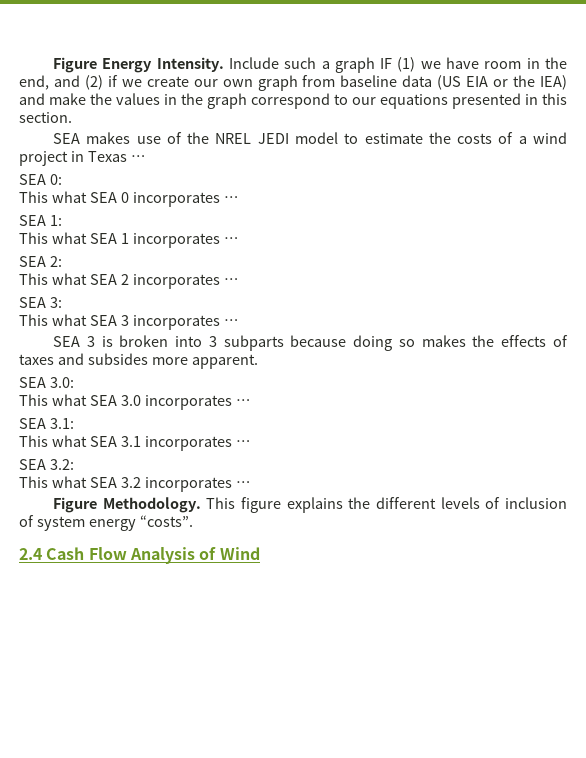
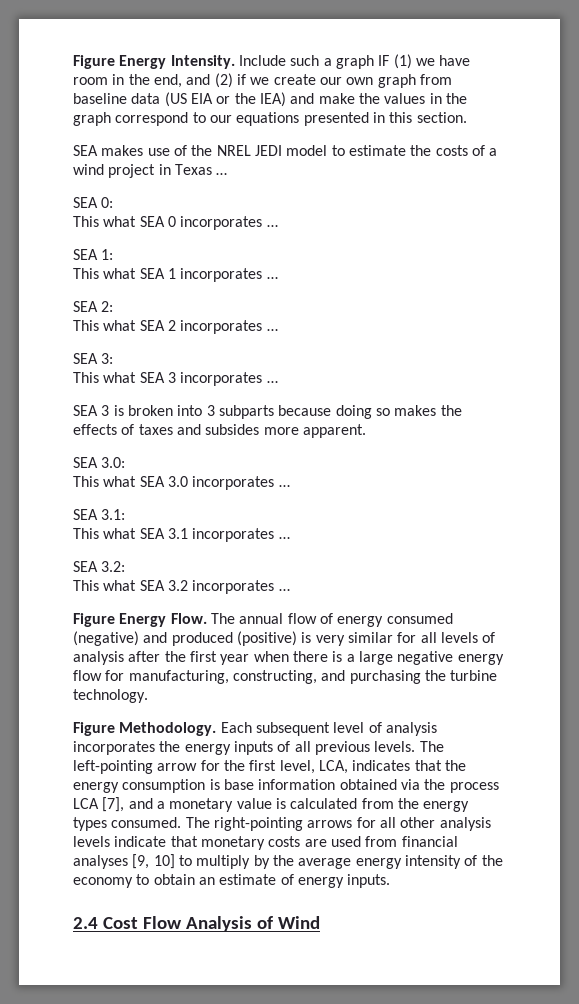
- Figure Methodology. This figure explains the different levels of inclusion of system energy “costs”.
+ Figure Energy Flow. The annual flow of energy consumed (negative) and produced (positive) is very similar for all levels of analysis after the first year when there is a large negative energy flow for manufacturing, constructing, and purchasing the turbine technology.
+ Figure Methodology. Each subsequent level of analysis incorporates the energy inputs of all previous levels. The left-pointing arrow for the first level, LCA, indicates that the energy consumption is base information obtained via the process LCA [7], and a monetary value is calculated from the energy types consumed. The right-pointing arrows for all other analysis levels indicate that monetary costs are used from financial analyses [9, 10] to multiply by the average energy intensity of the economy to obtain an estimate of energy inputs.
- 2.4 Cash Flow Analysis of Wind
+ 2.4 Cost Flow Analysis of Wind

